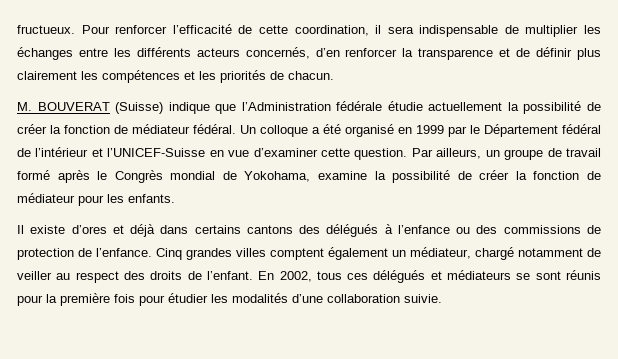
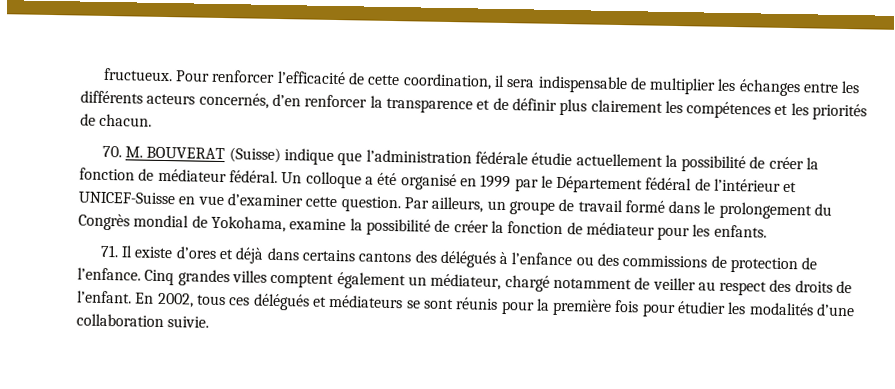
- M. BOUVERAT (Suisse) indique que l’Administration fédérale étudie actuellement la possibilité de créer la fonction de médiateur fédéral.
+ 70. M. BOUVERAT (Suisse) indique que l’administration fédérale étudie actuellement la possibilité de créer la fonction de médiateur fédéral.
- Un colloque a été organisé en 1999 par le Département fédéral de l’intérieur et l’UNICEF-Suisse en vue d’examiner cette question.
+ Un colloque a été organisé en 1999 par le Département fédéral de l’intérieur et UNICEF-Suisse en vue d’examiner cette question.
- Par ailleurs, un groupe de travail formé après le Congrès mondial de Yokohama, examine la possibilité de créer la fonction de médiateur pour les enfants.
+ Par ailleurs, un groupe de travail formé dans le prolongement du Congrès mondial de Yokohama, examine la possibilité de créer la fonction de médiateur pour les enfants.
- Il existe d’ores et déjà dans certains cantons des délégués à l’enfance ou des commissions de protection de l’enfance.
+ 71. Il existe d’ores et déjà dans certains cantons des délégués à l’enfance ou des commissions de protection de l’enfance.

